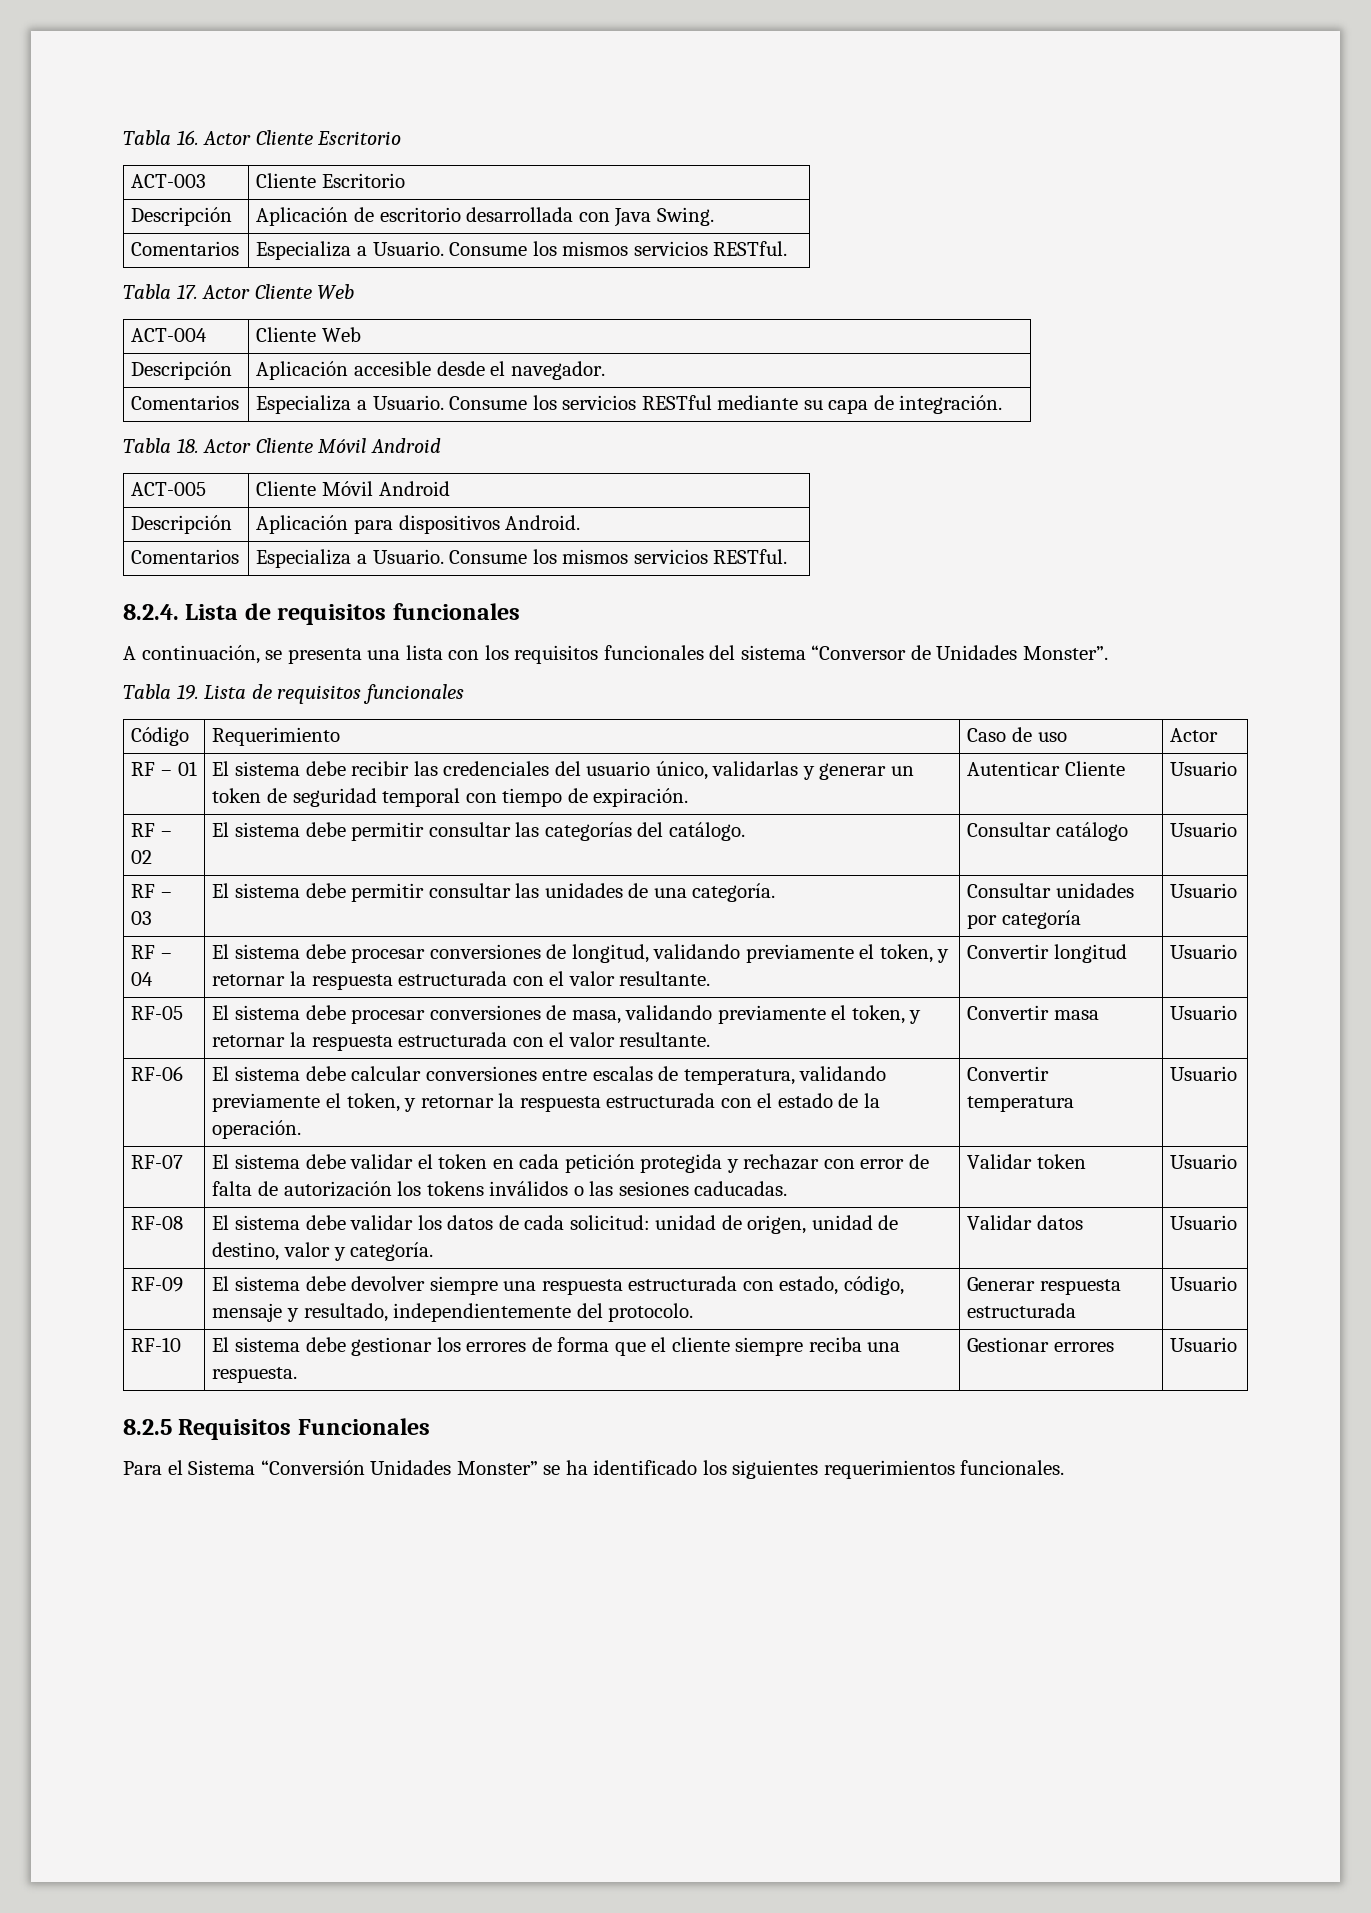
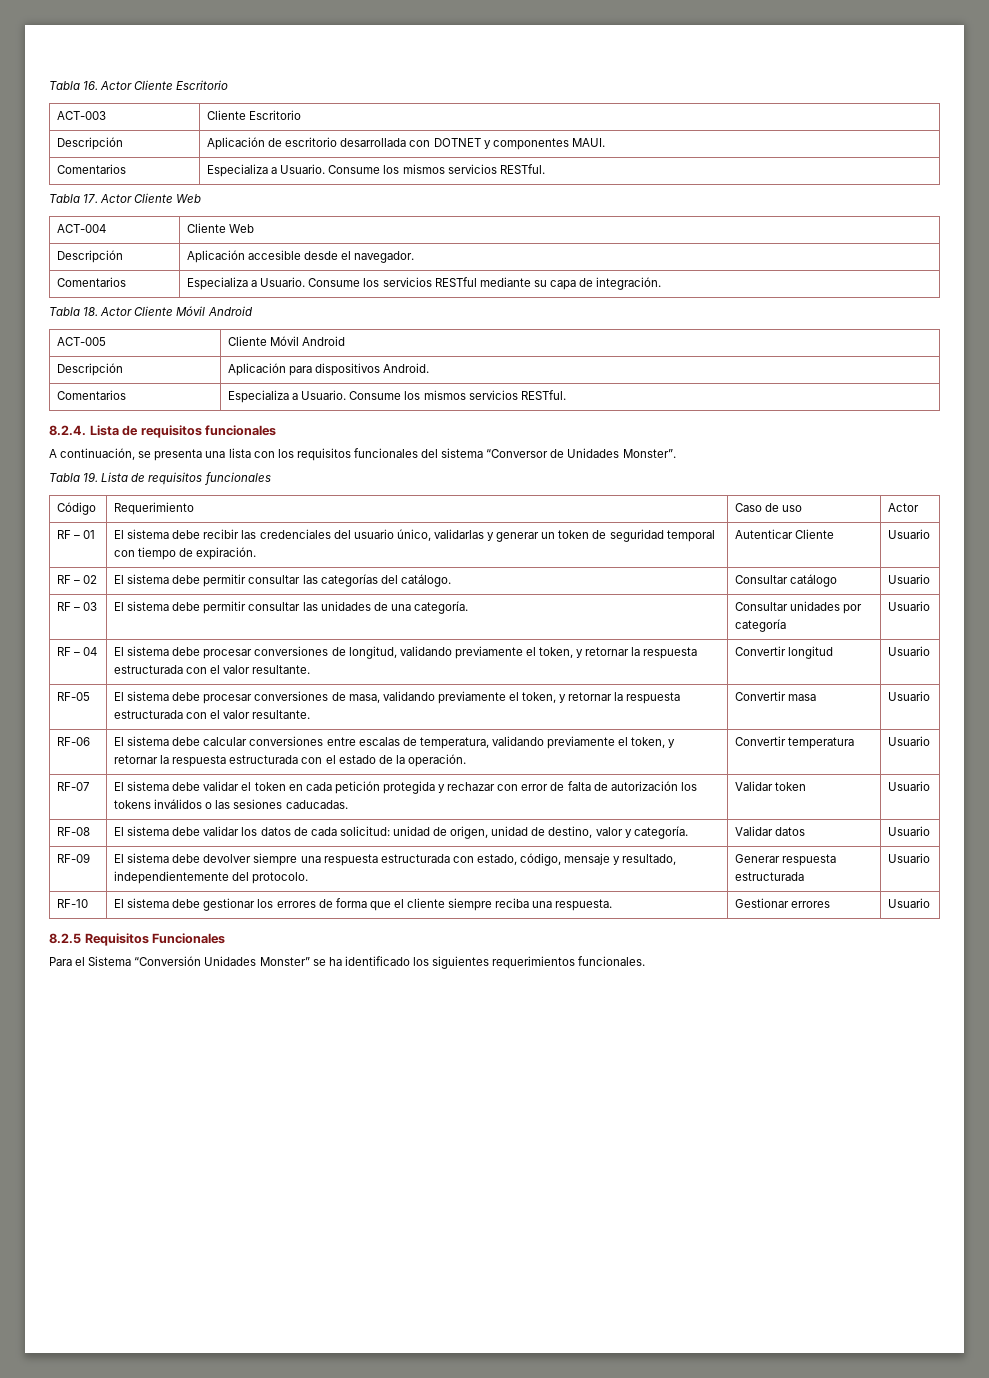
- Descripción | Aplicación de escritorio desarrollada con Java Swing.
+ Descripción | Aplicación de escritorio desarrollada con DOTNET y componentes MAUI.

